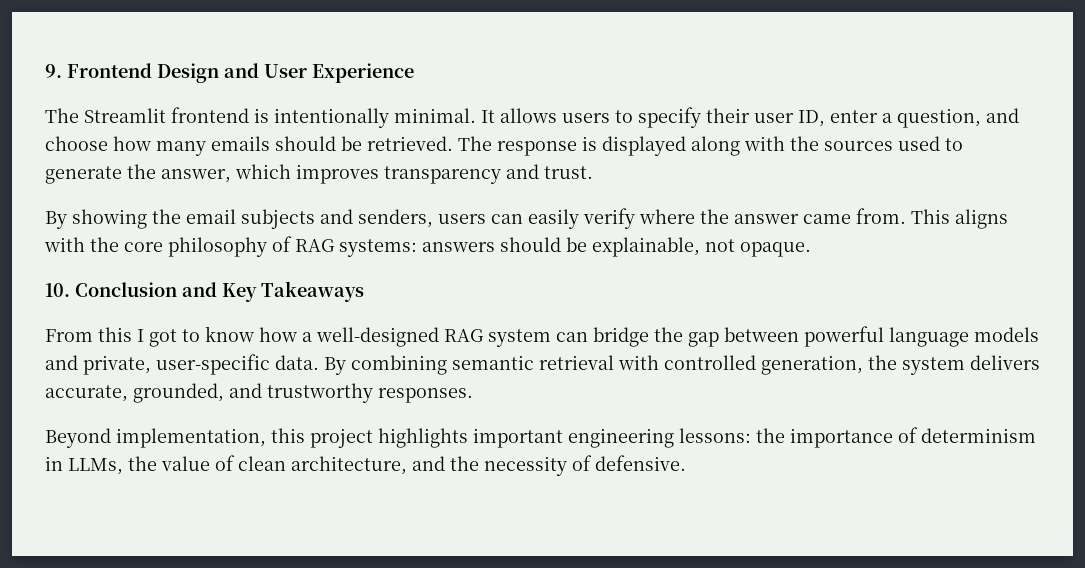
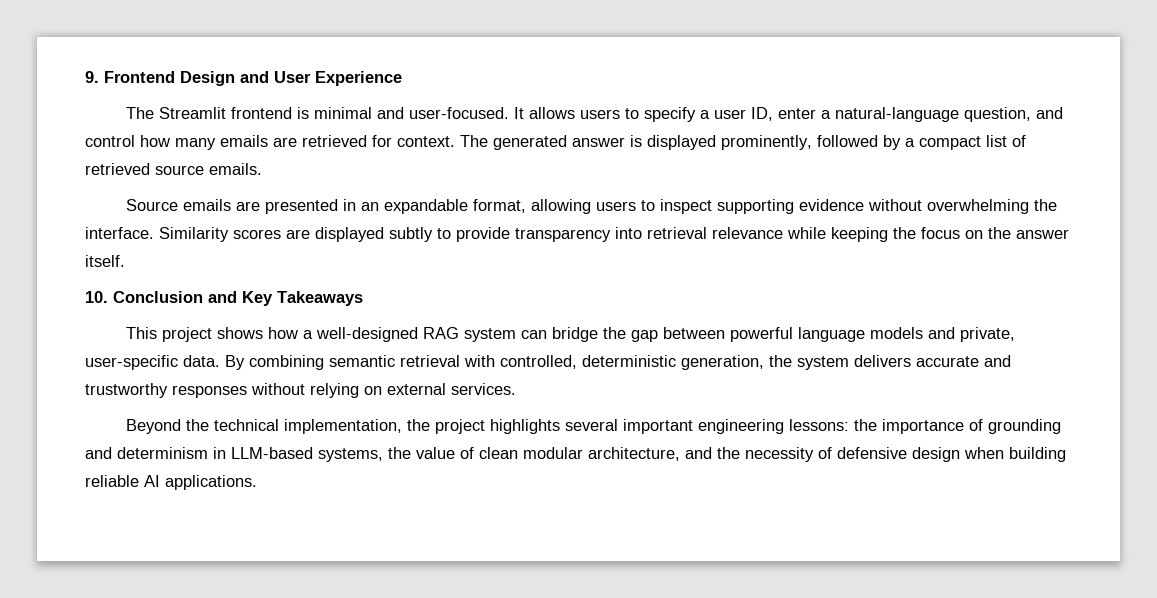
- The Streamlit frontend is intentionally minimal.
+ The Streamlit frontend is minimal and user-focused.
- It allows users to specify their user ID, enter a question, and choose how many emails should be retrieved. The response is displayed along with the sources used to generate the answer, which improves transparency and trust.
- By showing the email subjects and senders, users can easily verify where the answer came from. This aligns with the core philosophy of RAG systems: answers should be explainable, not opaque.
+ It allows users to specify a user ID, enter a natural-language question, and control how many emails are retrieved for context. The generated answer is displayed prominently, followed by a compact list of retrieved source emails.
+ Source emails are presented in an expandable format, allowing users to inspect supporting evidence without overwhelming the interface. Similarity scores are displayed subtly to provide transparency into retrieval relevance while keeping the focus on the answer itself.
- From this I got to know how a well-designed RAG system can bridge the gap between powerful language models and private, user-specific data.
+ This project shows how a well-designed RAG system can bridge the gap between powerful language models and private, user-specific data.
- By combining semantic retrieval with controlled generation, the system delivers accurate, grounded, and trustworthy responses.
- Beyond implementation, this project highlights important engineering lessons: the importance of determinism in LLMs, the value of clean architecture, and the necessity of defensive.
+ By combining semantic retrieval with controlled, deterministic generation, the system delivers accurate and trustworthy responses without relying on external services.
+ Beyond the technical implementation, the project highlights several important engineering lessons: the importance of grounding and determinism in LLM-based systems, the value of clean modular architecture, and the necessity of defensive design when building reliable AI applications.

